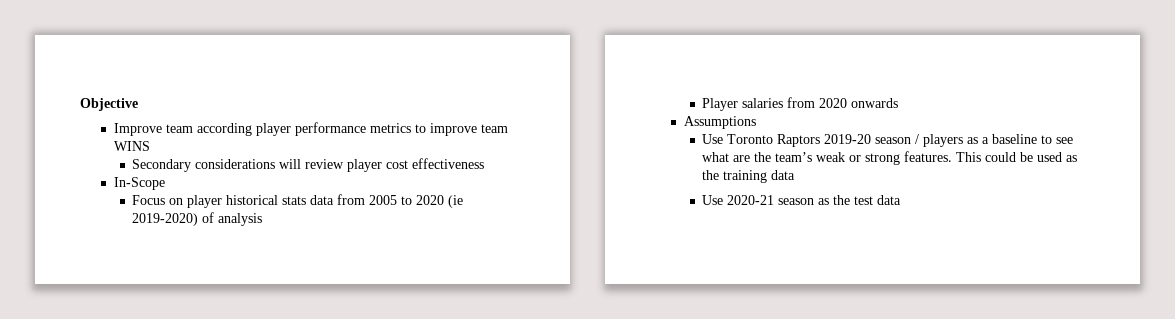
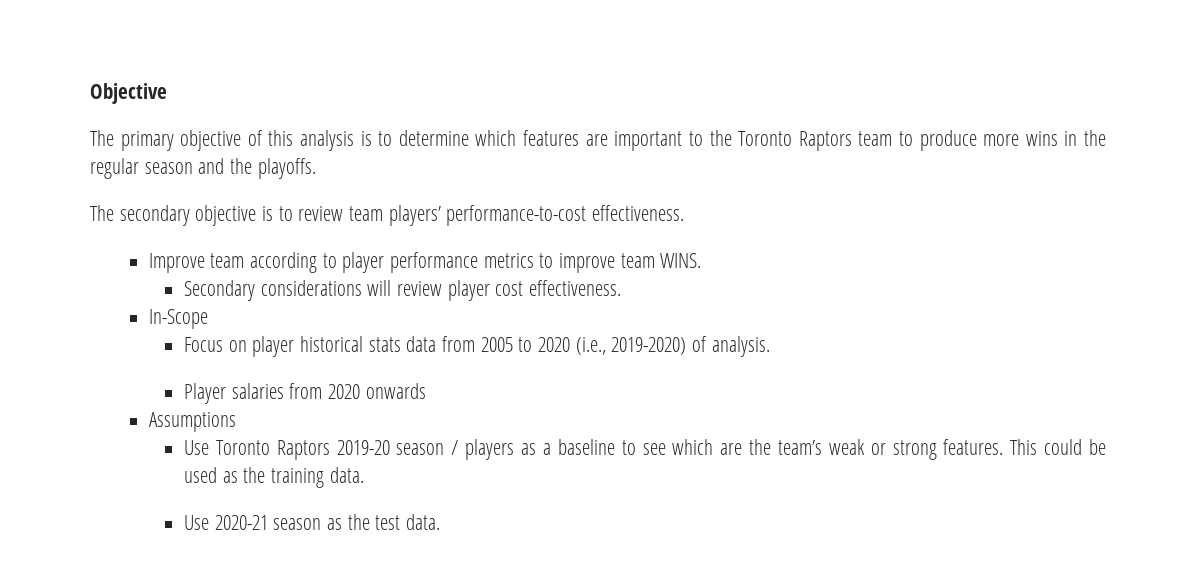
+ The primary objective of this analysis is to determine which features are important to the Toronto Raptors team to produce more wins in the regular season and the playoffs.
+ The secondary objective is to review team players’ performance-to-cost effectiveness.
- Improve team according player performance metrics to improve team WINS
+ Improve team according to player performance metrics to improve team WINS.
- Secondary considerations will review player cost effectiveness
+ Secondary considerations will review player cost effectiveness.
- Focus on player historical stats data from 2005 to 2020 (ie 2019-2020) of analysis
+ Focus on player historical stats data from 2005 to 2020 (i.e., 2019-2020) of analysis.
- Use Toronto Raptors 2019-20 season / players as a baseline to see what are the team’s weak or strong features.
+ Use Toronto Raptors 2019-20 season / players as a baseline to see which are the team’s weak or strong features.
- This could be used as the training data
+ This could be used as the training data.
- Use 2020-21 season as the test data
+ Use 2020-21 season as the test data.

